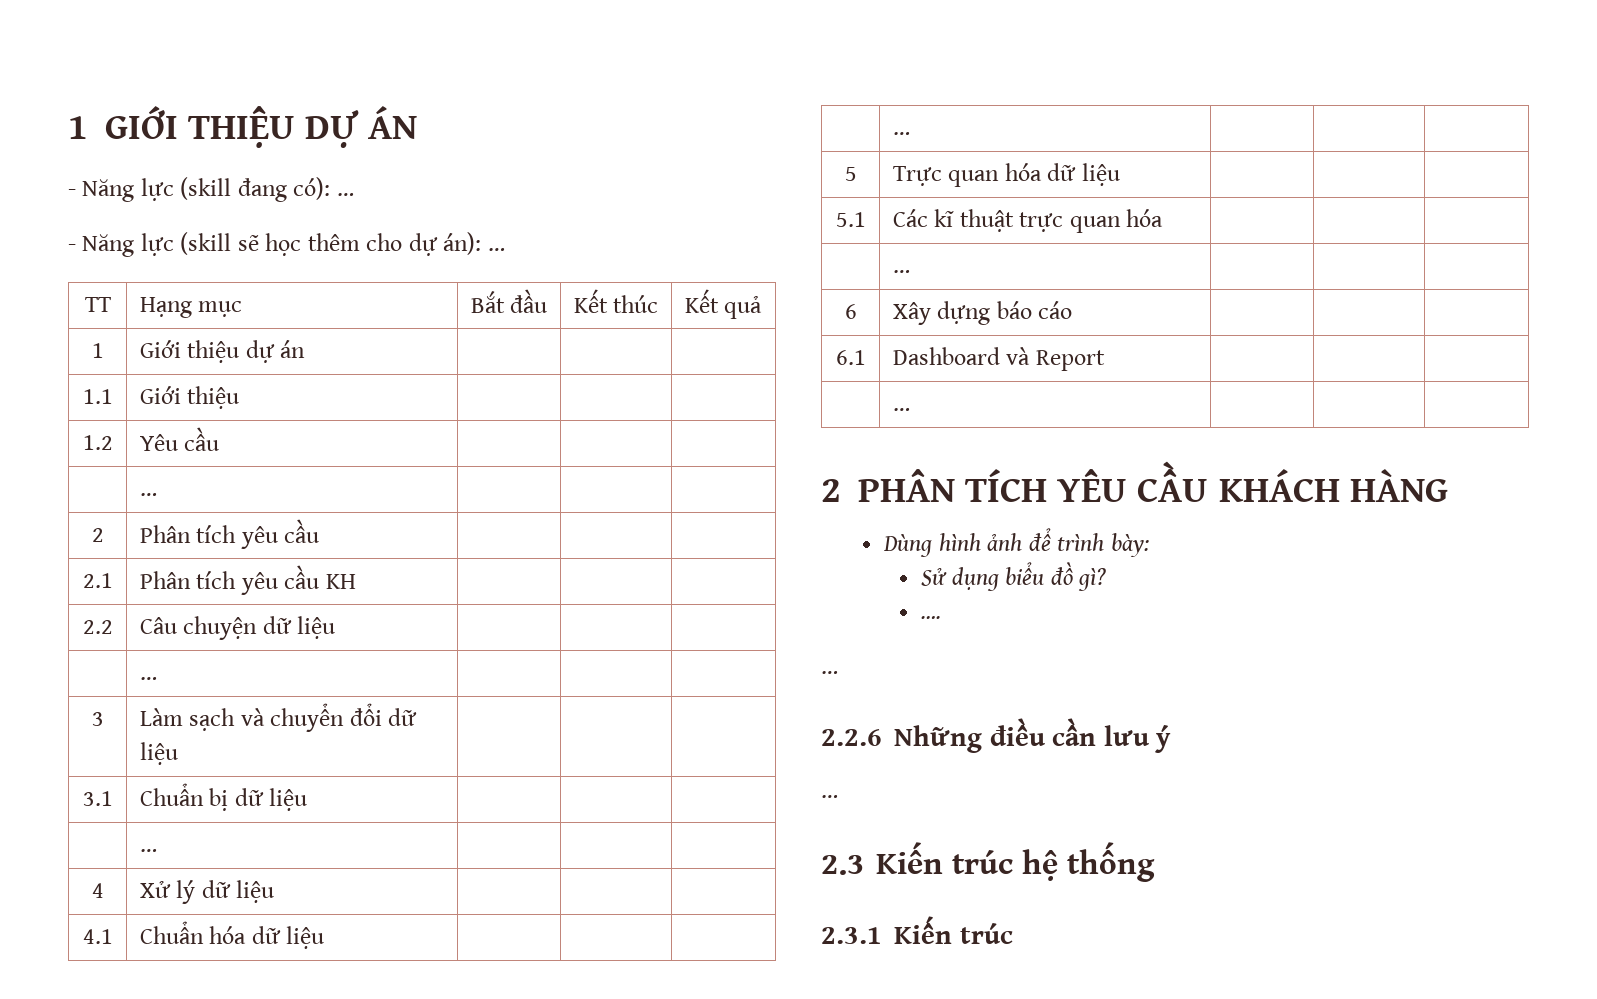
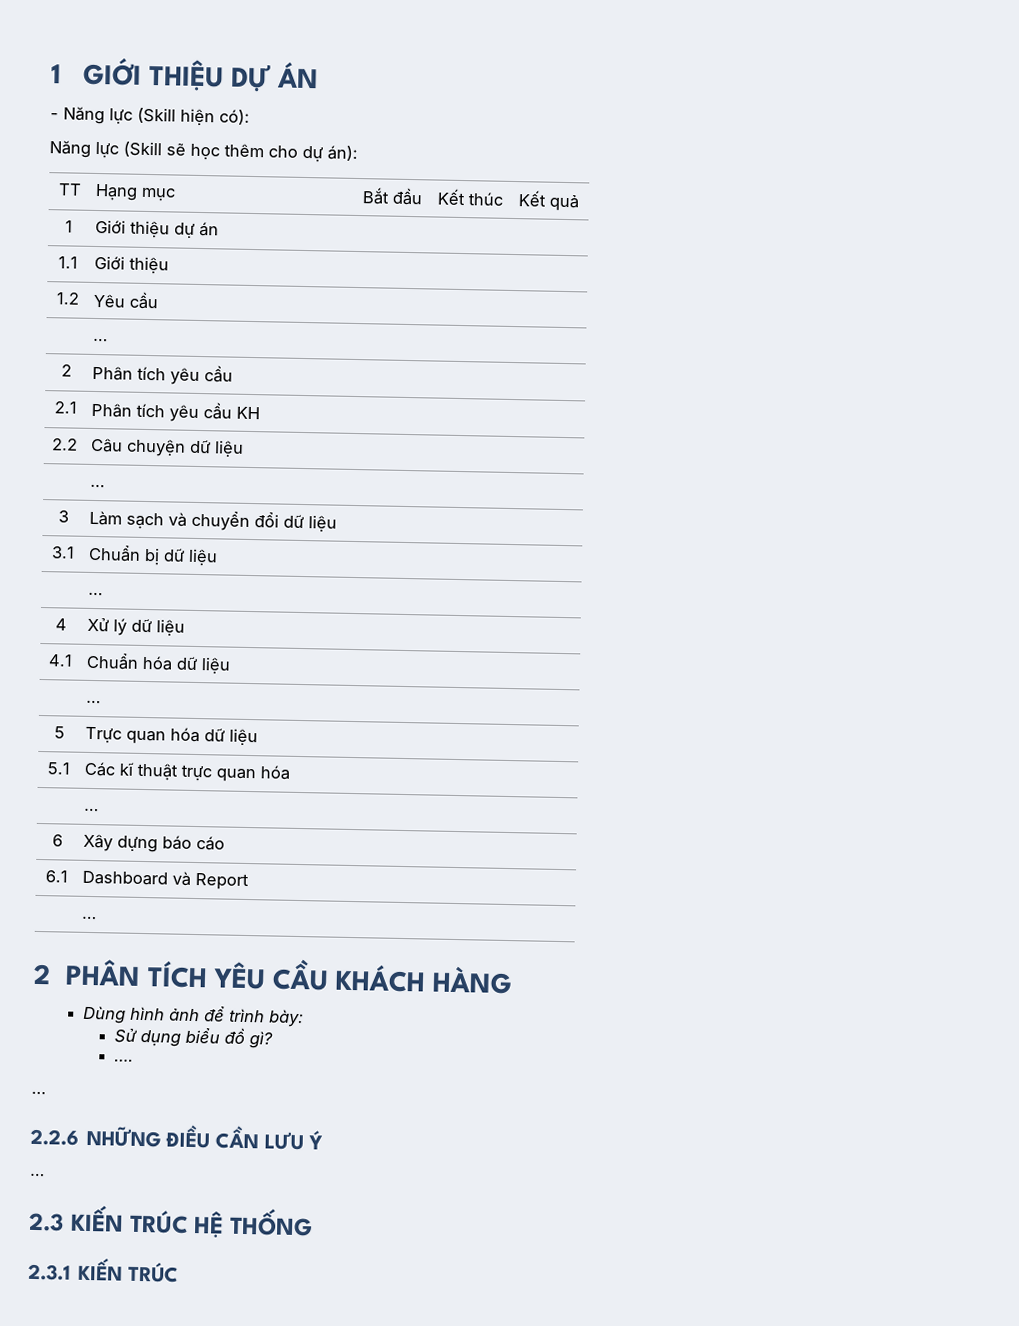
- - Năng lực (skill đang có): …
- - Năng lực (skill sẽ học thêm cho dự án): …
+ - Năng lực (Skill hiện có):
+ Năng lực (Skill sẽ học thêm cho dự án):
- 2.2.6 Những điều cần lưu ý
+ 2.2.6 NHỮNG ĐIỀU CẦN LƯU Ý
  …
- 2.3 Kiến trúc hệ thống
+ 2.3 KIẾN TRÚC HỆ THỐNG
- 2.3.1 Kiến trúc
+ 2.3.1 KIẾN TRÚC

